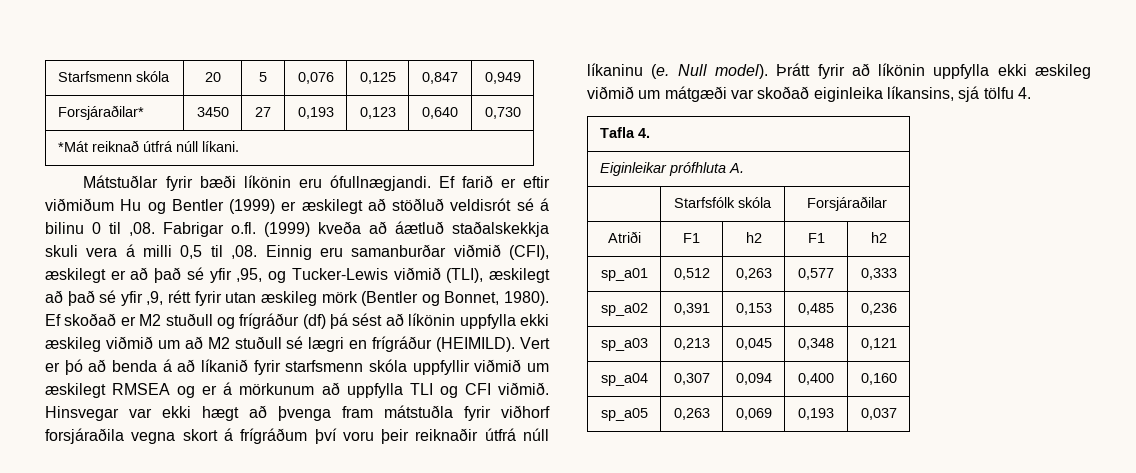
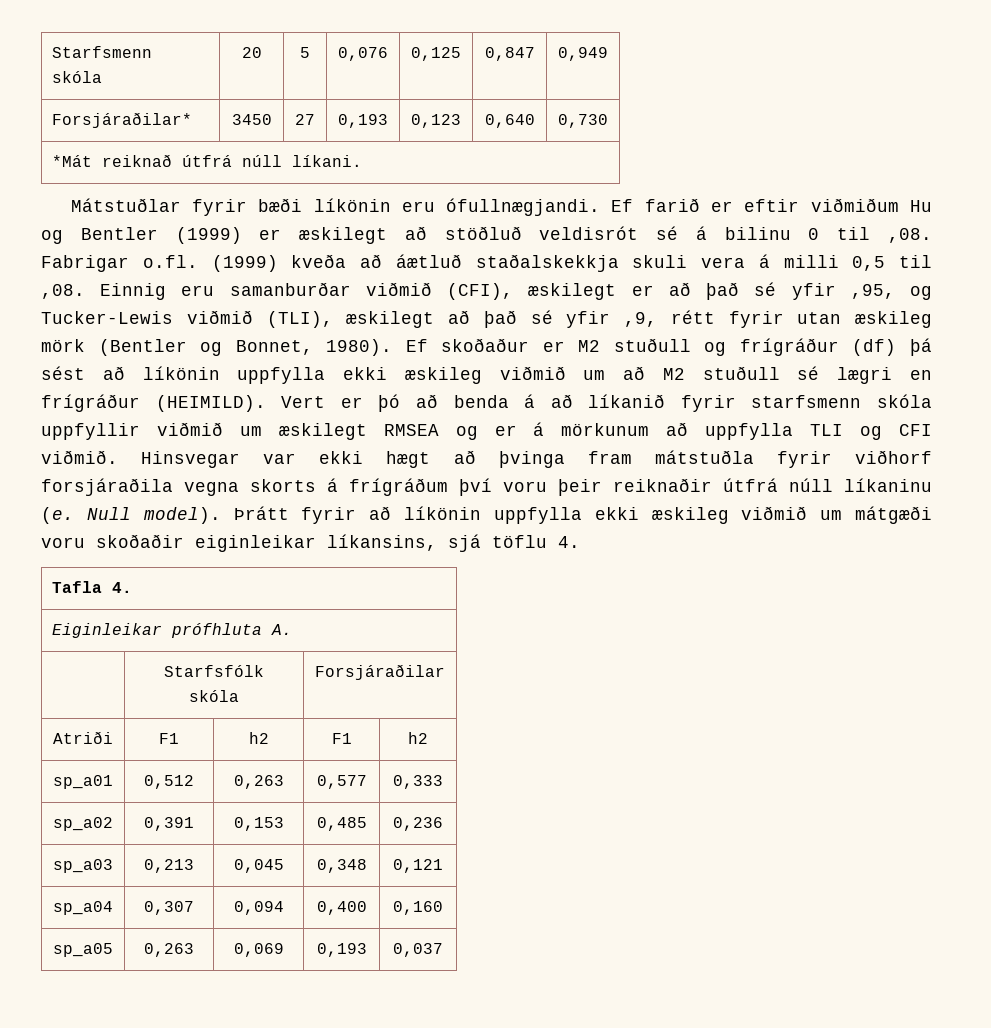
- Ef skoðað er M2 stuðull og frígráður (df) þá sést að líkönin uppfylla ekki æskileg viðmið um að M2 stuðull sé lægri en frígráður (HEIMILD).
+ Ef skoðaður er M2 stuðull og frígráður (df) þá sést að líkönin uppfylla ekki æskileg viðmið um að M2 stuðull sé lægri en frígráður (HEIMILD).
- Hinsvegar var ekki hægt að þvenga fram mátstuðla fyrir viðhorf forsjáraðila vegna skort á frígráðum því voru þeir reiknaðir útfrá núll líkaninu (e.
+ Hinsvegar var ekki hægt að þvinga fram mátstuðla fyrir viðhorf forsjáraðila vegna skorts á frígráðum því voru þeir reiknaðir útfrá núll líkaninu (e.
- Þrátt fyrir að líkönin uppfylla ekki æskileg viðmið um mátgæði var skoðað eiginleika líkansins, sjá tölfu 4.
+ Þrátt fyrir að líkönin uppfylla ekki æskileg viðmið um mátgæði voru skoðaðir eiginleikar líkansins, sjá töflu 4.

